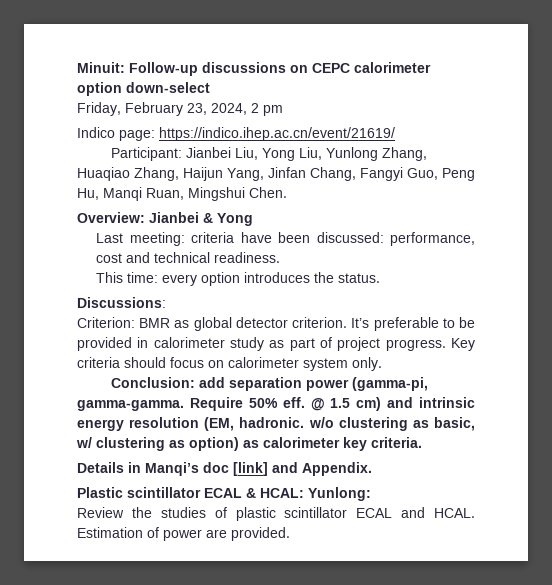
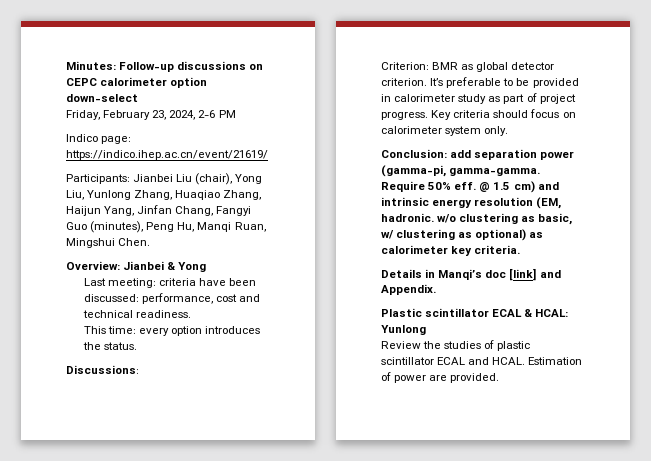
- Minuit: Follow-up discussions on CEPC calorimeter option down-select
+ Minutes: Follow-up discussions on CEPC calorimeter option down-select
- Friday, February 23, 2024, 2 pm
+ Friday, February 23, 2024, 2-6 PM
- Participant: Jianbei Liu, Yong Liu, Yunlong Zhang, Huaqiao Zhang, Haijun Yang, Jinfan Chang, Fangyi Guo, Peng Hu, Manqi Ruan, Mingshui Chen.
+ Participants: Jianbei Liu (chair), Yong Liu, Yunlong Zhang, Huaqiao Zhang, Haijun Yang, Jinfan Chang, Fangyi Guo (minutes), Peng Hu, Manqi Ruan, Mingshui Chen.
- @ 1.5 cm) and intrinsic energy resolution (EM, hadronic. w/o clustering as basic, w/ clustering as option) as calorimeter key criteria.
+ @ 1.5 cm) and intrinsic energy resolution (EM, hadronic. w/o clustering as basic, w/ clustering as optional) as calorimeter key criteria.
- Plastic scintillator ECAL & HCAL: Yunlong:
+ Plastic scintillator ECAL & HCAL: Yunlong

